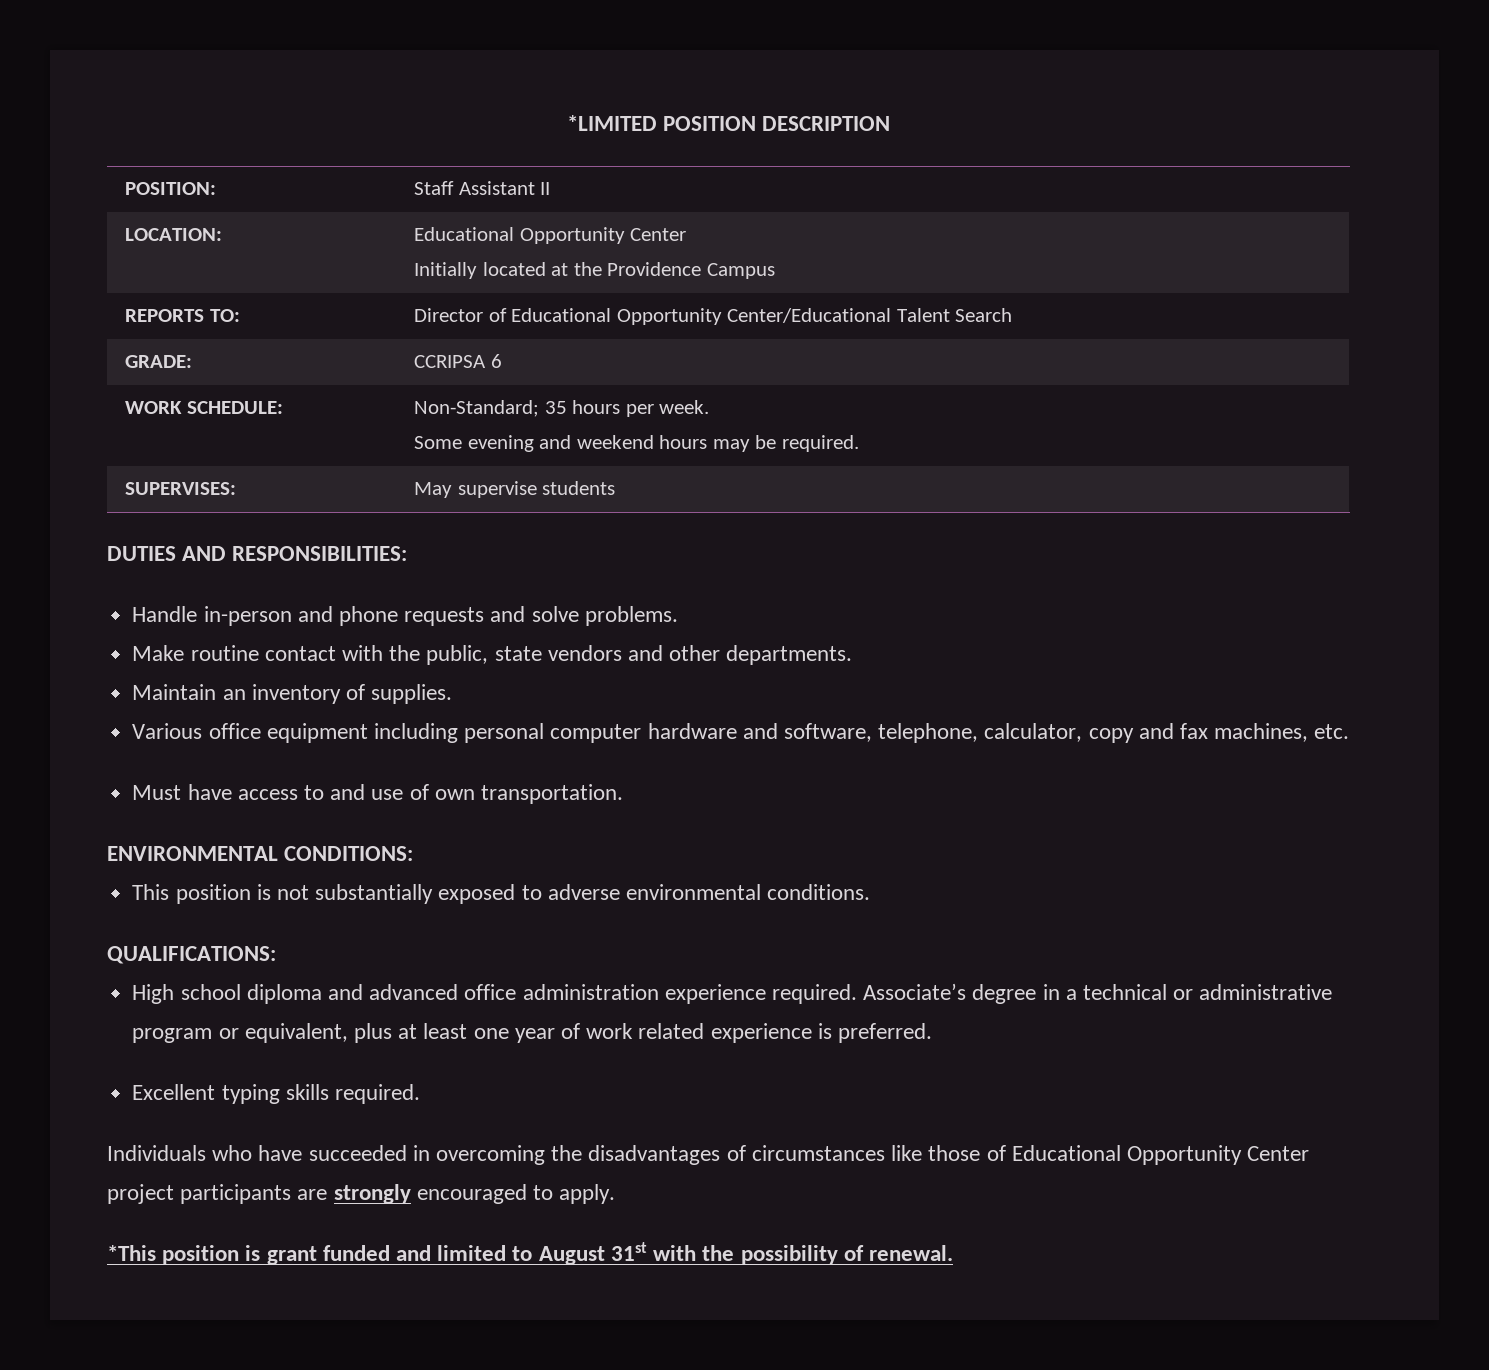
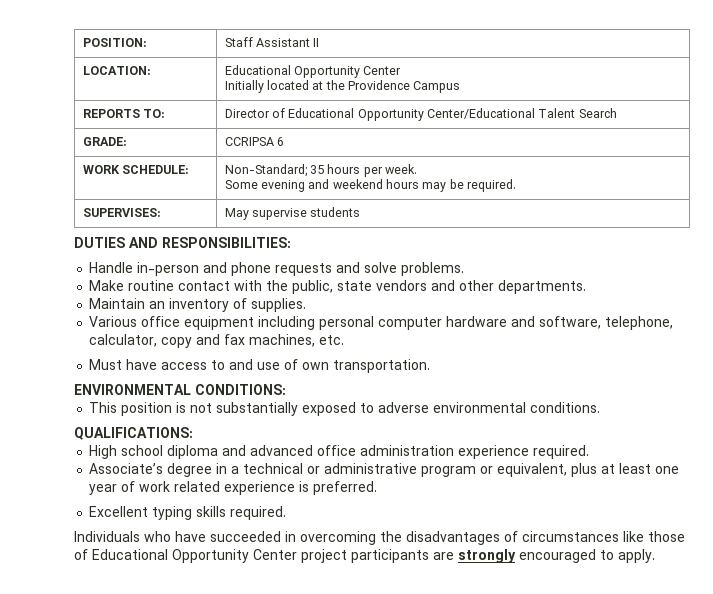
- *LIMITED POSITION DESCRIPTION
- High school diploma and advanced office administration experience required. Associate’s degree in a technical or administrative program or equivalent, plus at least one year of work related experience is preferred.
+ High school diploma and advanced office administration experience required.
+ Associate’s degree in a technical or administrative program or equivalent, plus at least one year of work related experience is preferred.
- *This position is grant funded and limited to August 31st with the possibility of renewal.

